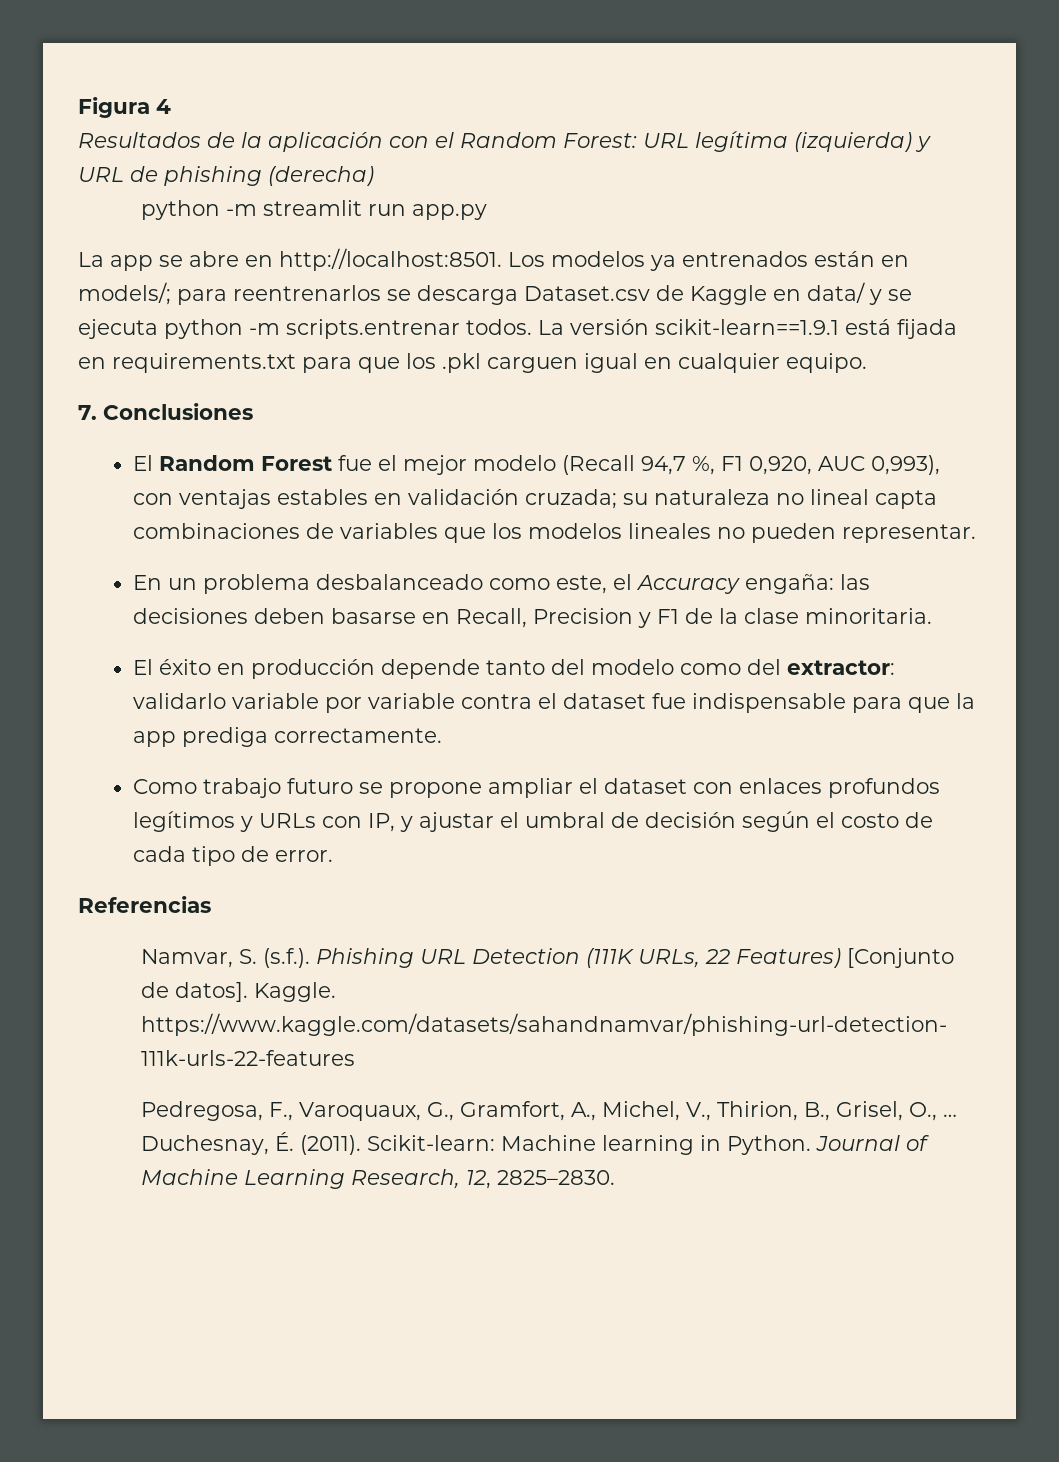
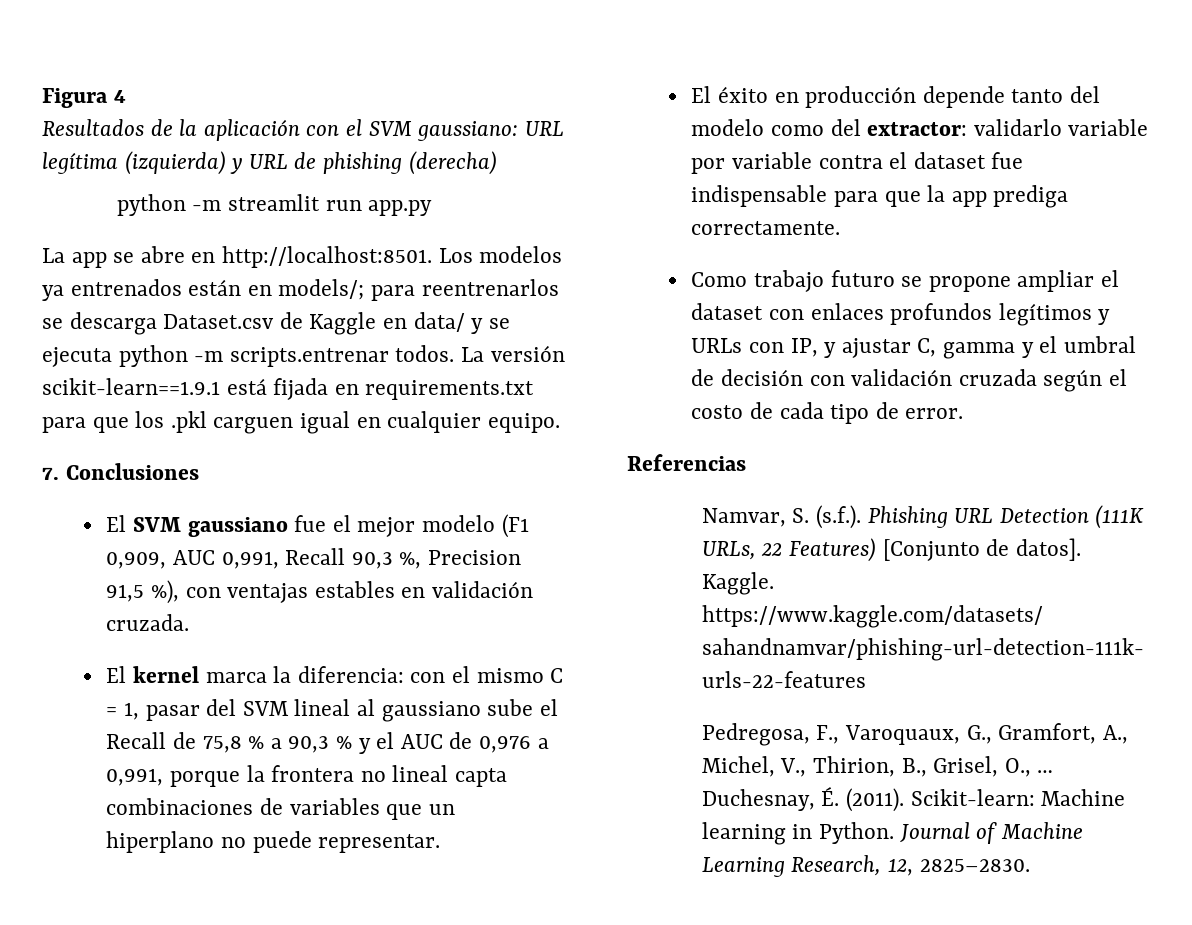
- Resultados de la aplicación con el Random Forest: URL legítima (izquierda) y URL de phishing (derecha)
+ Resultados de la aplicación con el SVM gaussiano: URL legítima (izquierda) y URL de phishing (derecha)
- El Random Forest fue el mejor modelo (Recall 94,7 %, F1 0,920, AUC 0,993), con ventajas estables en validación cruzada; su naturaleza no lineal capta combinaciones de variables que los modelos lineales no pueden representar.
- En un problema desbalanceado como este, el Accuracy engaña: las decisiones deben basarse en Recall, Precision y F1 de la clase minoritaria.
+ El SVM gaussiano fue el mejor modelo (F1 0,909, AUC 0,991, Recall 90,3 %, Precision 91,5 %), con ventajas estables en validación cruzada.
+ El kernel marca la diferencia: con el mismo C = 1, pasar del SVM lineal al gaussiano sube el Recall de 75,8 % a 90,3 % y el AUC de 0,976 a 0,991, porque la frontera no lineal capta combinaciones de variables que un hiperplano no puede representar.
- Como trabajo futuro se propone ampliar el dataset con enlaces profundos legítimos y URLs con IP, y ajustar el umbral de decisión según el costo de cada tipo de error.
+ Como trabajo futuro se propone ampliar el dataset con enlaces profundos legítimos y URLs con IP, y ajustar C, gamma y el umbral de decisión con validación cruzada según el costo de cada tipo de error.

